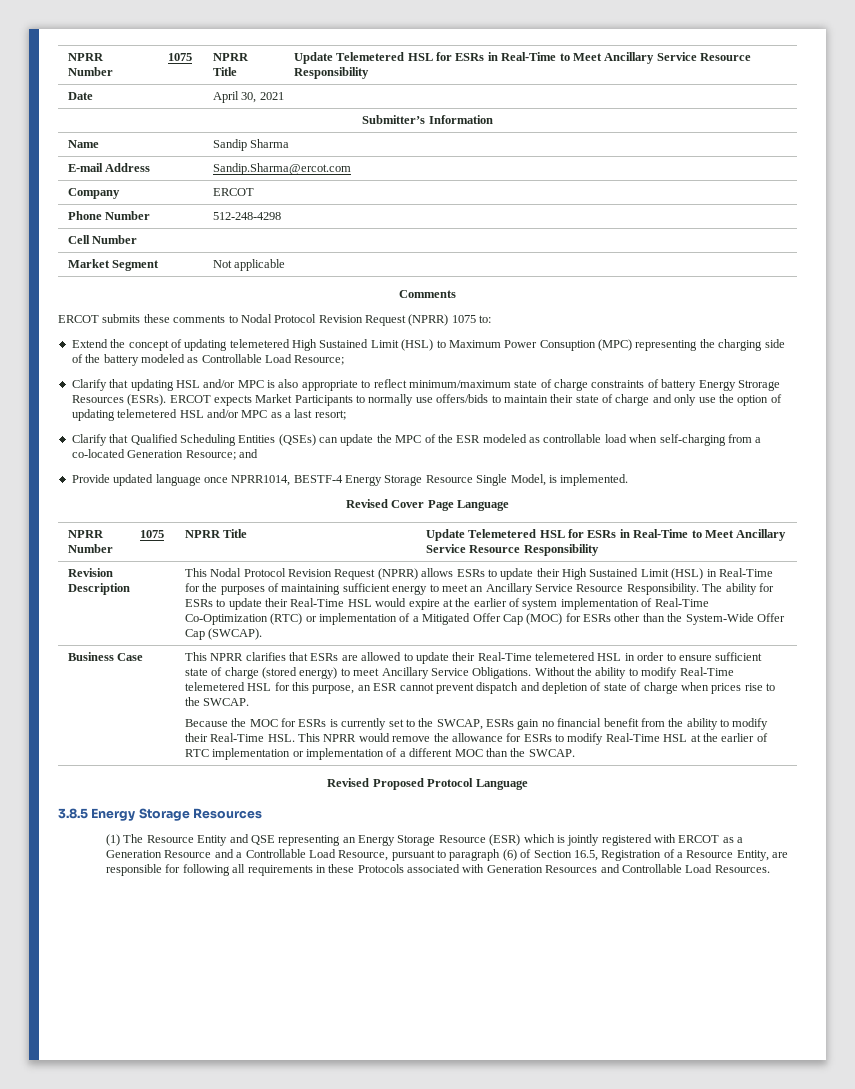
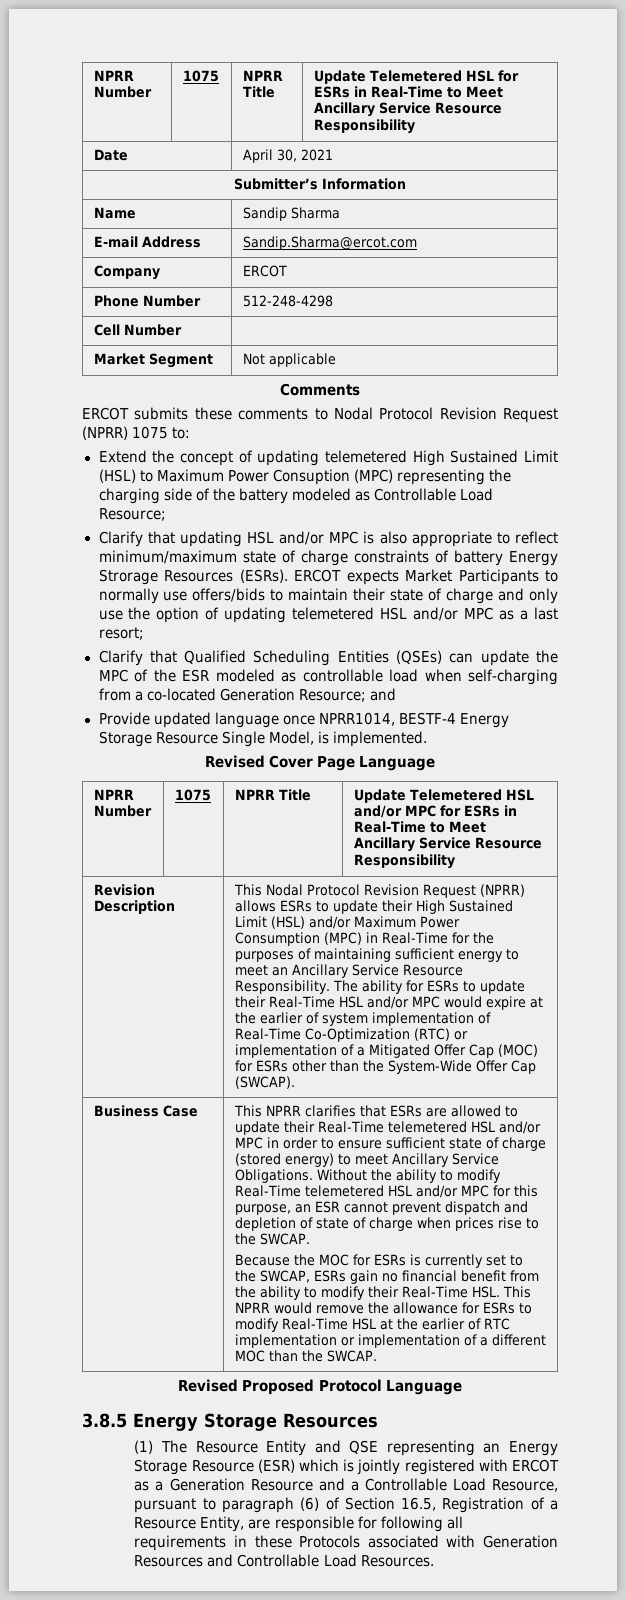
  Revised Cover Page Language
- NPRR Number | 1075 | NPRR Title | Update Telemetered HSL for ESRs in Real-Time to Meet Ancillary Service Resource Responsibility
+ NPRR Number | 1075 | NPRR Title | Update Telemetered HSL and/or MPC for ESRs in Real-Time to Meet Ancillary Service Resource Responsibility
- This Nodal Protocol Revision Request (NPRR) allows ESRs to update their High Sustained Limit (HSL) in Real-Time for the purposes of maintaining sufficient energy to meet an Ancillary Service Resource Responsibility.
+ This Nodal Protocol Revision Request (NPRR) allows ESRs to update their High Sustained Limit (HSL) and/or Maximum Power Consumption (MPC) in Real-Time for the purposes of maintaining sufficient energy to meet an Ancillary Service Resource Responsibility.
- The ability for ESRs to update their Real-Time HSL would expire at the earlier of system implementation of Real-Time Co-Optimization (RTC) or implementation of a Mitigated Offer Cap (MOC) for ESRs other than the System-Wide Offer Cap (SWCAP).
+ The ability for ESRs to update their Real-Time HSL and/or MPC would expire at the earlier of system implementation of Real-Time Co-Optimization (RTC) or implementation of a Mitigated Offer Cap (MOC) for ESRs other than the System-Wide Offer Cap (SWCAP).
- This NPRR clarifies that ESRs are allowed to update their Real-Time telemetered HSL in order to ensure sufficient state of charge (stored energy) to meet Ancillary Service Obligations.
+ This NPRR clarifies that ESRs are allowed to update their Real-Time telemetered HSL and/or MPC in order to ensure sufficient state of charge (stored energy) to meet Ancillary Service Obligations.
- Without the ability to modify Real-Time telemetered HSL for this purpose, an ESR cannot prevent dispatch and depletion of state of charge when prices rise to the SWCAP.
+ Without the ability to modify Real-Time telemetered HSL and/or MPC for this purpose, an ESR cannot prevent dispatch and depletion of state of charge when prices rise to the SWCAP.

